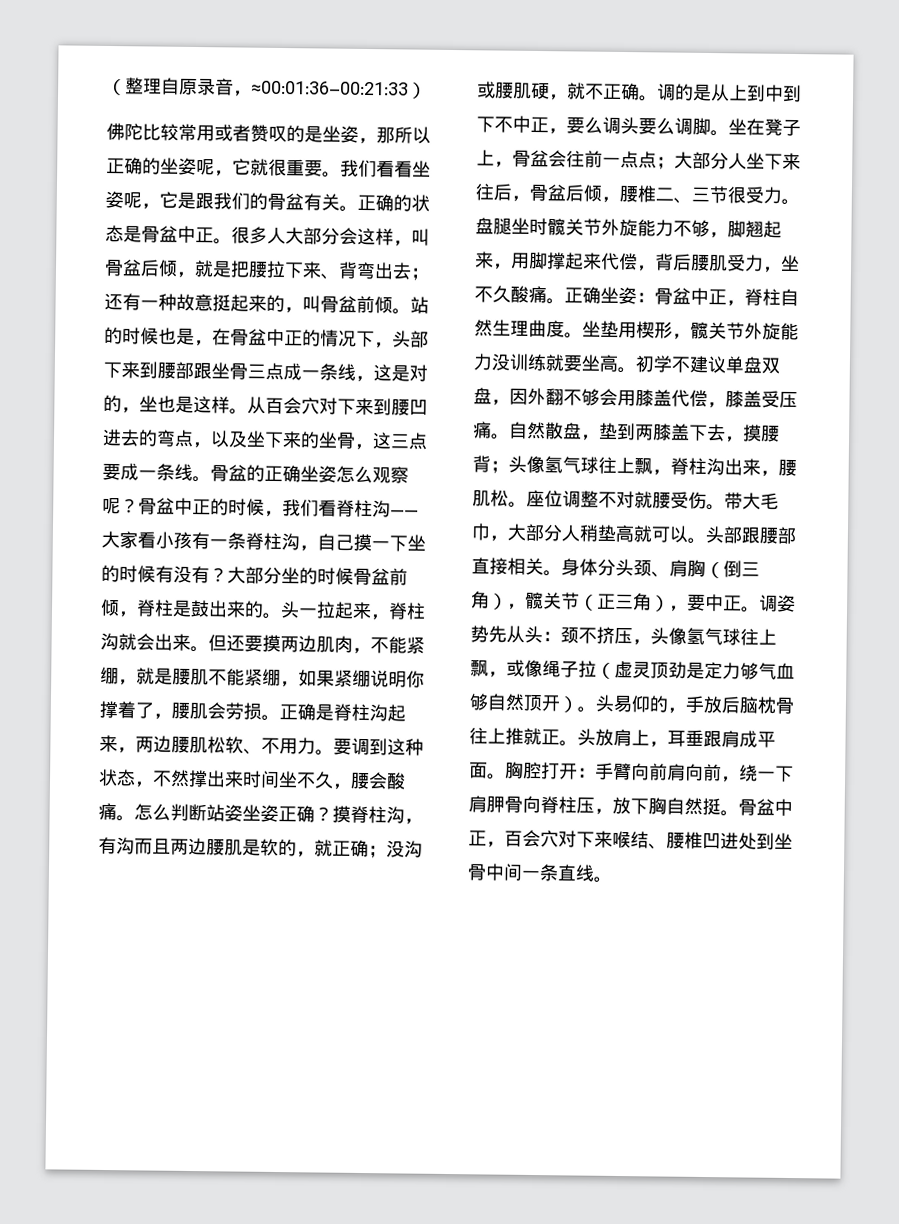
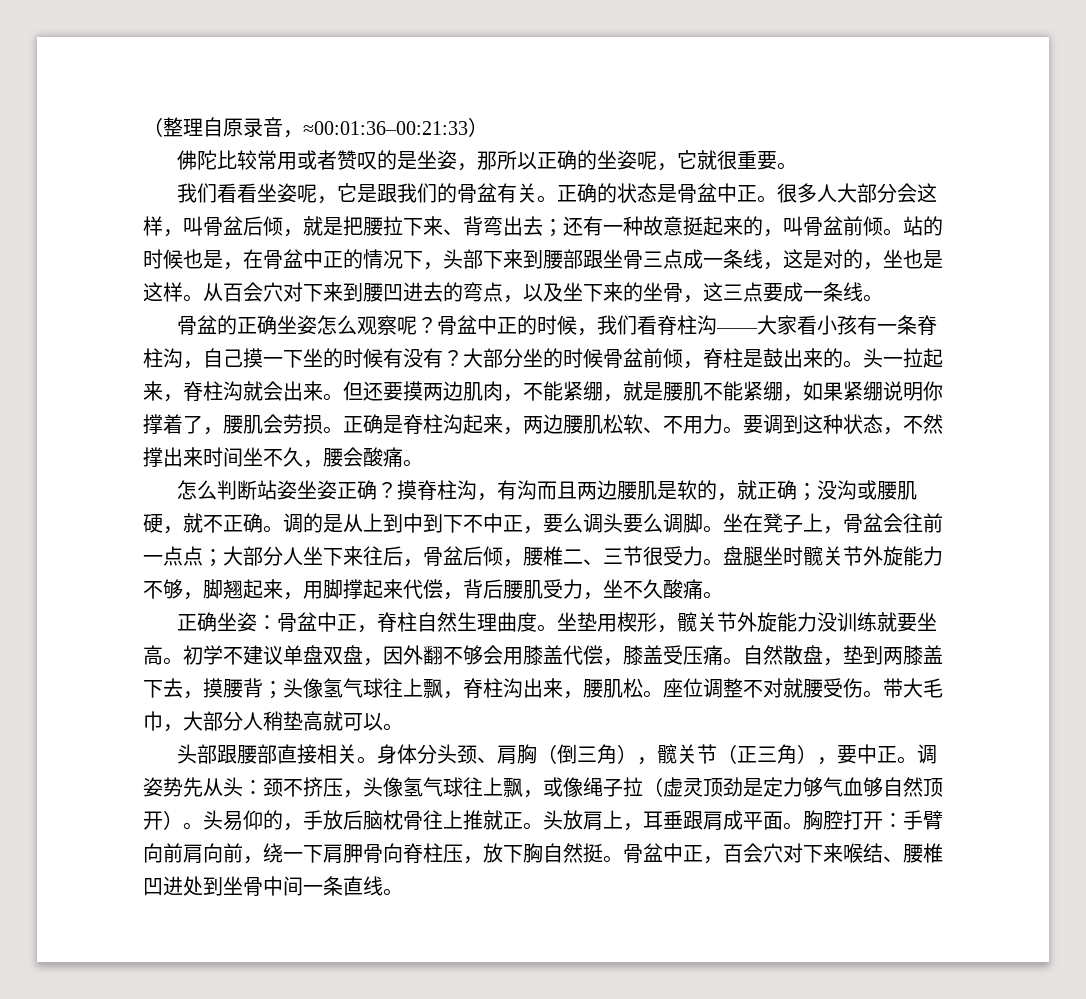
- 佛陀比较常用或者赞叹的是坐姿，那所以正确的坐姿呢，它就很重要。我们看看坐姿呢，它是跟我们的骨盆有关。
+ 佛陀比较常用或者赞叹的是坐姿，那所以正确的坐姿呢，它就很重要。
+ 我们看看坐姿呢，它是跟我们的骨盆有关。
- 从百会穴对下来到腰凹进去的弯点，以及坐下来的坐骨，这三点要成一条线。骨盆的正确坐姿怎么观察呢？
+ 从百会穴对下来到腰凹进去的弯点，以及坐下来的坐骨，这三点要成一条线。
+ 骨盆的正确坐姿怎么观察呢？
- 要调到这种状态，不然撑出来时间坐不久，腰会酸痛。怎么判断站姿坐姿正确？
+ 要调到这种状态，不然撑出来时间坐不久，腰会酸痛。
+ 怎么判断站姿坐姿正确？
- 盘腿坐时髋关节外旋能力不够，脚翘起来，用脚撑起来代偿，背后腰肌受力，坐不久酸痛。正确坐姿：骨盆中正，脊柱自然生理曲度。
+ 盘腿坐时髋关节外旋能力不够，脚翘起来，用脚撑起来代偿，背后腰肌受力，坐不久酸痛。
+ 正确坐姿：骨盆中正，脊柱自然生理曲度。
- 带大毛巾，大部分人稍垫高就可以。头部跟腰部直接相关。
+ 带大毛巾，大部分人稍垫高就可以。
+ 头部跟腰部直接相关。

